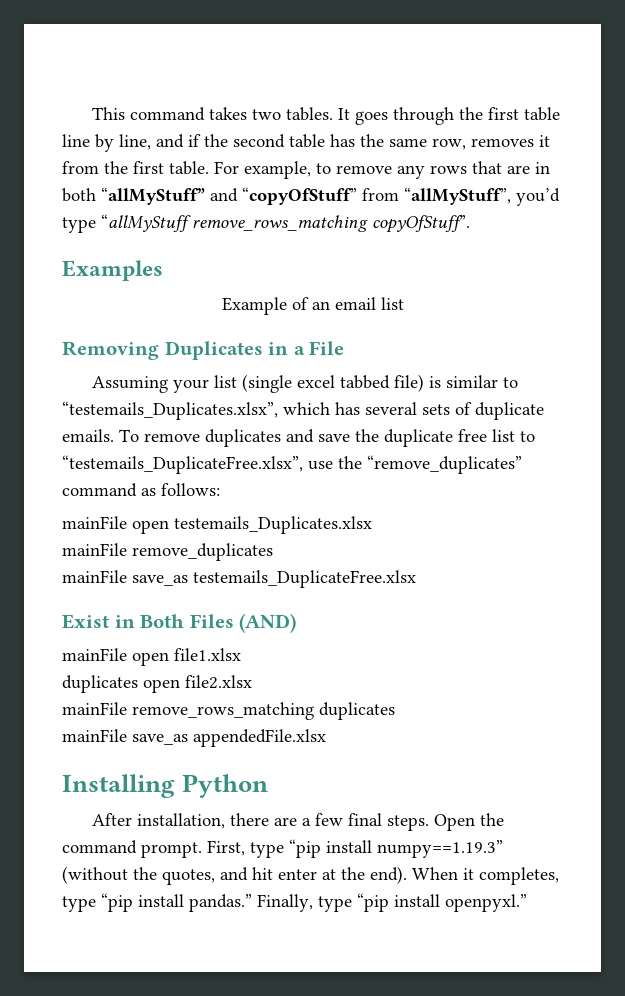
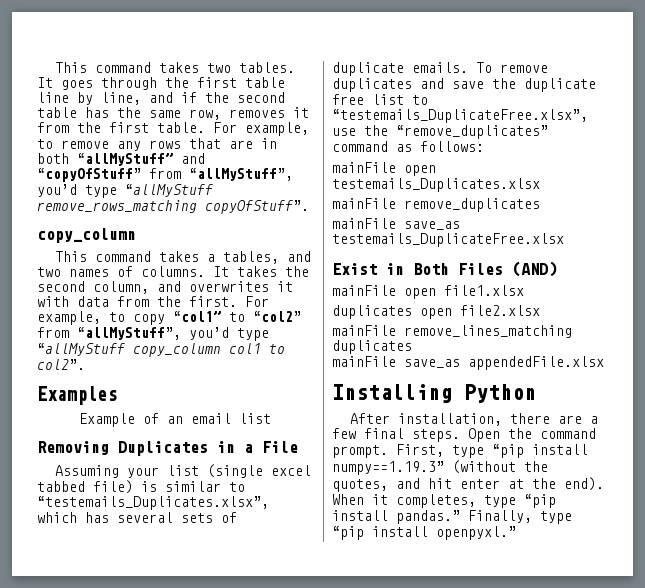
  For example, to remove any rows that are in both “allMyStuff” and “copyOfStuff” from “allMyStuff”, you’d type “allMyStuff remove_rows_matching copyOfStuff”.
+ copy_column
+ This command takes a tables, and two names of columns. It takes the second column, and overwrites it with data from the first. For example, to copy “col1” to “col2” from “allMyStuff”, you’d type “allMyStuff copy_column col1 to col2”.
- mainFile remove_rows_matching duplicates
+ mainFile remove_lines_matching duplicates

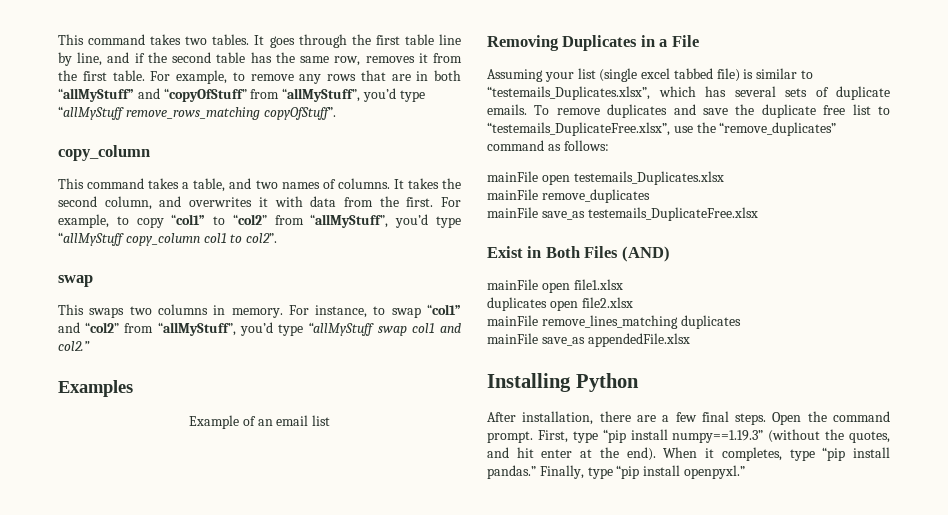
- This command takes a tables, and two names of columns.
+ This command takes a table, and two names of columns.
  For example, to copy “col1” to “col2” from “allMyStuff”, you’d type “allMyStuff copy_column col1 to col2”.
+ swap
+ This swaps two columns in memory. For instance, to swap “col1” and “col2” from “allMyStuff”, you’d type “allMyStuff swap col1 and col2.”

